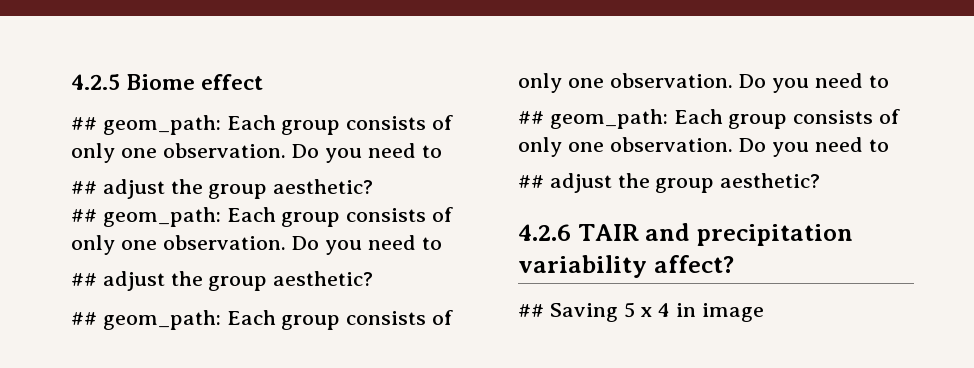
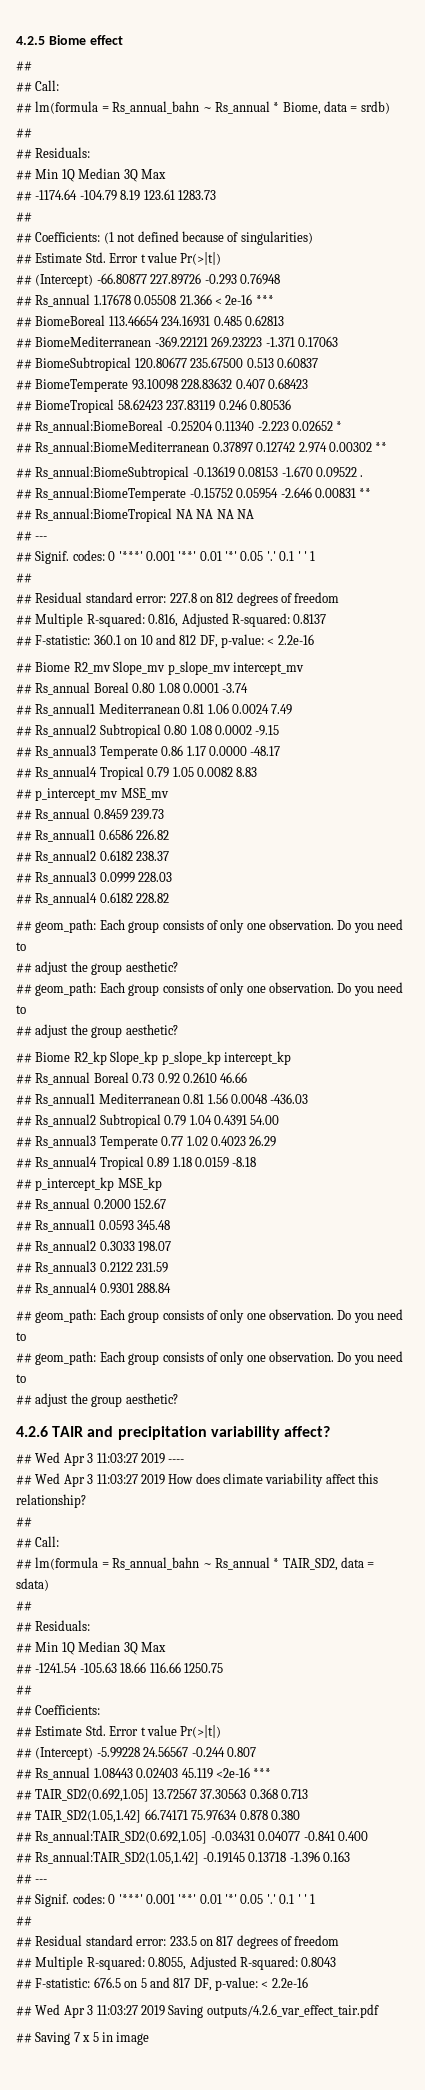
  4.2.5 Biome effect
+ ##
+ ## Call:
+ ## lm(formula = Rs_annual_bahn ~ Rs_annual * Biome, data = srdb)
+ ##
+ ## Residuals:
+ ## Min 1Q Median 3Q Max
+ ## -1174.64 -104.79 8.19 123.61 1283.73
+ ##
+ ## Coefficients: (1 not defined because of singularities)
+ ## Estimate Std. Error t value Pr(>|t|)
+ ## (Intercept) -66.80877 227.89726 -0.293 0.76948
+ ## Rs_annual 1.17678 0.05508 21.366 < 2e-16 ***
+ ## BiomeBoreal 113.46654 234.16931 0.485 0.62813
+ ## BiomeMediterranean -369.22121 269.23223 -1.371 0.17063
+ ## BiomeSubtropical 120.80677 235.67500 0.513 0.60837
+ ## BiomeTemperate 93.10098 228.83632 0.407 0.68423
+ ## BiomeTropical 58.62423 237.83119 0.246 0.80536
+ ## Rs_annual:BiomeBoreal -0.25204 0.11340 -2.223 0.02652 *
+ ## Rs_annual:BiomeMediterranean 0.37897 0.12742 2.974 0.00302 **
+ ## Rs_annual:BiomeSubtropical -0.13619 0.08153 -1.670 0.09522 .
+ ## Rs_annual:BiomeTemperate -0.15752 0.05954 -2.646 0.00831 **
+ ## Rs_annual:BiomeTropical NA NA NA NA
+ ## ---
+ ## Signif. codes: 0 '***' 0.001 '**' 0.01 '*' 0.05 '.' 0.1 ' ' 1
+ ##
+ ## Residual standard error: 227.8 on 812 degrees of freedom
+ ## Multiple R-squared: 0.816, Adjusted R-squared: 0.8137
+ ## F-statistic: 360.1 on 10 and 812 DF, p-value: < 2.2e-16
+ ## Biome R2_mv Slope_mv p_slope_mv intercept_mv
+ ## Rs_annual Boreal 0.80 1.08 0.0001 -3.74
+ ## Rs_annual1 Mediterranean 0.81 1.06 0.0024 7.49
+ ## Rs_annual2 Subtropical 0.80 1.08 0.0002 -9.15
+ ## Rs_annual3 Temperate 0.86 1.17 0.0000 -48.17
+ ## Rs_annual4 Tropical 0.79 1.05 0.0082 8.83
+ ## p_intercept_mv MSE_mv
+ ## Rs_annual 0.8459 239.73
+ ## Rs_annual1 0.6586 226.82
+ ## Rs_annual2 0.6182 238.37
+ ## Rs_annual3 0.0999 228.03
+ ## Rs_annual4 0.6182 228.82
+ ## Biome R2_kp Slope_kp p_slope_kp intercept_kp
+ ## Rs_annual Boreal 0.73 0.92 0.2610 46.66
+ ## Rs_annual1 Mediterranean 0.81 1.56 0.0048 -436.03
+ ## Rs_annual2 Subtropical 0.79 1.04 0.4391 54.00
+ ## Rs_annual3 Temperate 0.77 1.02 0.4023 26.29
+ ## Rs_annual4 Tropical 0.89 1.18 0.0159 -8.18
+ ## p_intercept_kp MSE_kp
+ ## Rs_annual 0.2000 152.67
+ ## Rs_annual1 0.0593 345.48
+ ## Rs_annual2 0.3033 198.07
+ ## Rs_annual3 0.2122 231.59
+ ## Rs_annual4 0.9301 288.84
- ## Saving 5 x 4 in image
+ ## Wed Apr 3 11:03:27 2019 ----
+ ## Wed Apr 3 11:03:27 2019 How does climate variability affect this relationship?
+ ##
+ ## Call:
+ ## lm(formula = Rs_annual_bahn ~ Rs_annual * TAIR_SD2, data = sdata)
+ ##
+ ## Residuals:
+ ## Min 1Q Median 3Q Max
+ ## -1241.54 -105.63 18.66 116.66 1250.75
+ ##
+ ## Coefficients:
+ ## Estimate Std. Error t value Pr(>|t|)
+ ## (Intercept) -5.99228 24.56567 -0.244 0.807
+ ## Rs_annual 1.08443 0.02403 45.119 <2e-16 ***
+ ## TAIR_SD2(0.692,1.05] 13.72567 37.30563 0.368 0.713
+ ## TAIR_SD2(1.05,1.42] 66.74171 75.97634 0.878 0.380
+ ## Rs_annual:TAIR_SD2(0.692,1.05] -0.03431 0.04077 -0.841 0.400
+ ## Rs_annual:TAIR_SD2(1.05,1.42] -0.19145 0.13718 -1.396 0.163
+ ## ---
+ ## Signif. codes: 0 '***' 0.001 '**' 0.01 '*' 0.05 '.' 0.1 ' ' 1
+ ##
+ ## Residual standard error: 233.5 on 817 degrees of freedom
+ ## Multiple R-squared: 0.8055, Adjusted R-squared: 0.8043
+ ## F-statistic: 676.5 on 5 and 817 DF, p-value: < 2.2e-16
+ ## Wed Apr 3 11:03:27 2019 Saving outputs/4.2.6_var_effect_tair.pdf
+ ## Saving 7 x 5 in image

